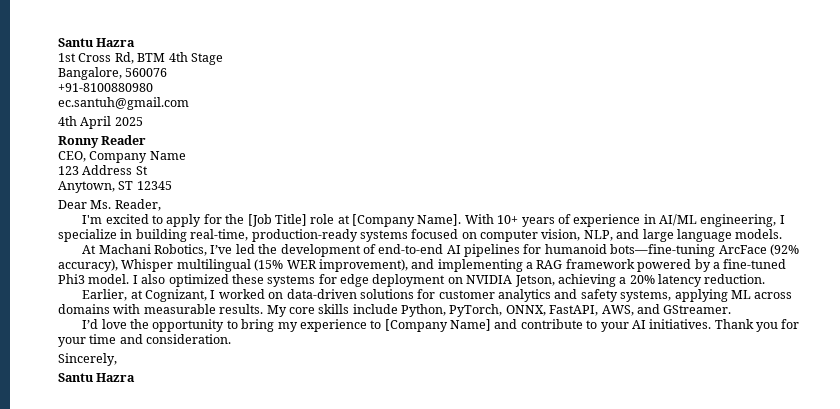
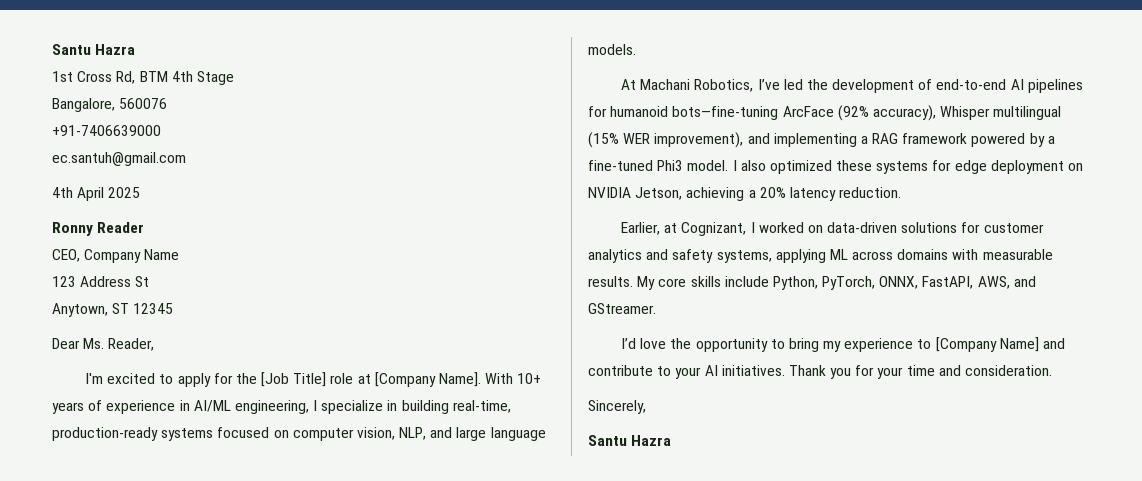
- +91-8100880980
+ +91-7406639000

